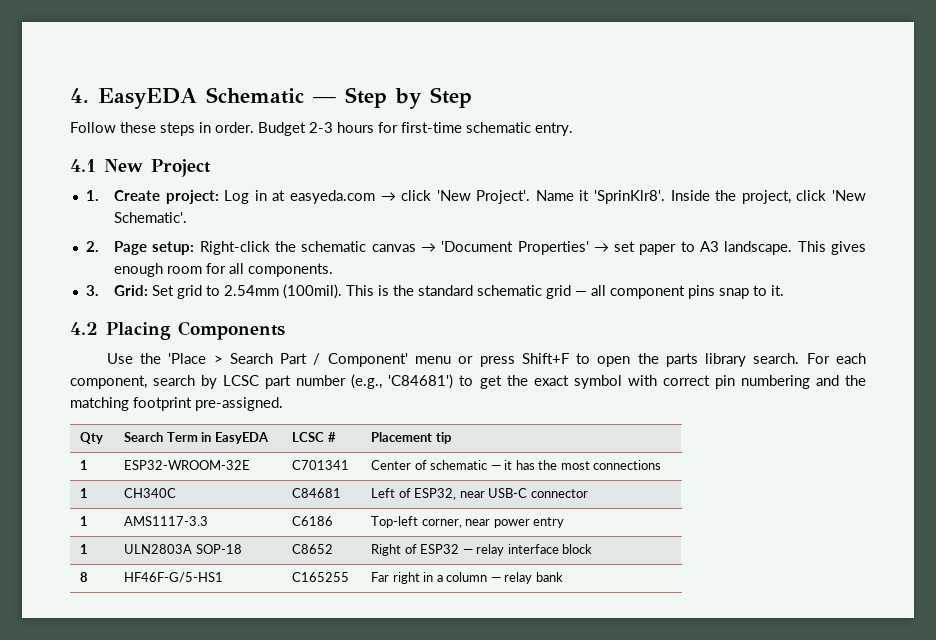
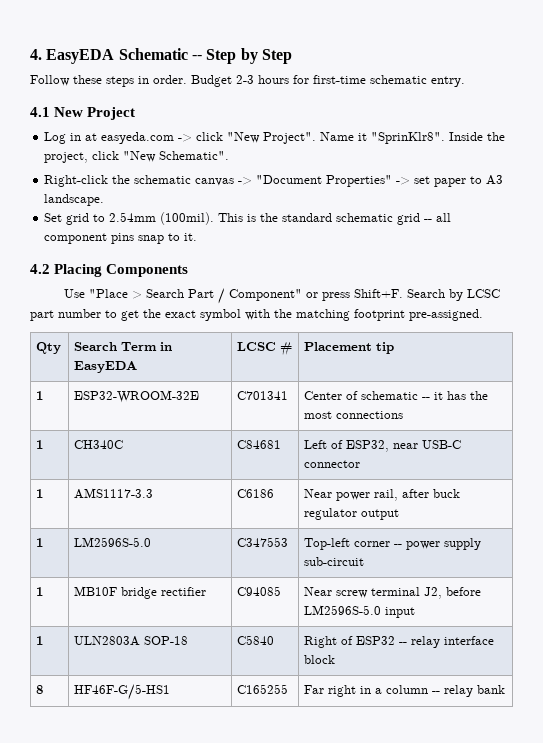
- 4. EasyEDA Schematic — Step by Step
+ 4. EasyEDA Schematic -- Step by Step
- 1. Create project: Log in at easyeda.com → click 'New Project'.
+ Log in at easyeda.com -> click "New Project".
- Name it 'SprinKlr8'.
+ Name it "SprinKlr8".
- Inside the project, click 'New Schematic'.
- 2. Page setup: Right-click the schematic canvas → 'Document Properties' → set paper to A3 landscape. This gives enough room for all components.
- 3. Grid: Set grid to 2.54mm (100mil).
+ Inside the project, click "New Schematic".
+ Right-click the schematic canvas -> "Document Properties" -> set paper to A3 landscape.
+ Set grid to 2.54mm (100mil).
- This is the standard schematic grid — all component pins snap to it.
+ This is the standard schematic grid -- all component pins snap to it.
- Use the 'Place > Search Part / Component' menu or press Shift+F to open the parts library search. For each component, search by LCSC part number (e.g., 'C84681') to get the exact symbol with correct pin numbering and the matching footprint pre-assigned.
+ Use "Place > Search Part / Component" or press Shift+F. Search by LCSC part number to get the exact symbol with the matching footprint pre-assigned.
- 1 | ESP32-WROOM-32E | C701341 | Center of schematic — it has the most connections
+ 1 | ESP32-WROOM-32E | C701341 | Center of schematic -- it has the most connections
- 1 | AMS1117-3.3 | C6186 | Top-left corner, near power entry
+ 1 | AMS1117-3.3 | C6186 | Near power rail, after buck regulator output
+ 1 | LM2596S-5.0 | C347553 | Top-left corner -- power supply sub-circuit
+ 1 | MB10F bridge rectifier | C94085 | Near screw terminal J2, before LM2596S-5.0 input
- 1 | ULN2803A SOP-18 | C8652 | Right of ESP32 — relay interface block
+ 1 | ULN2803A SOP-18 | C5840 | Right of ESP32 -- relay interface block
- 8 | HF46F-G/5-HS1 | C165255 | Far right in a column — relay bank
+ 8 | HF46F-G/5-HS1 | C165255 | Far right in a column -- relay bank

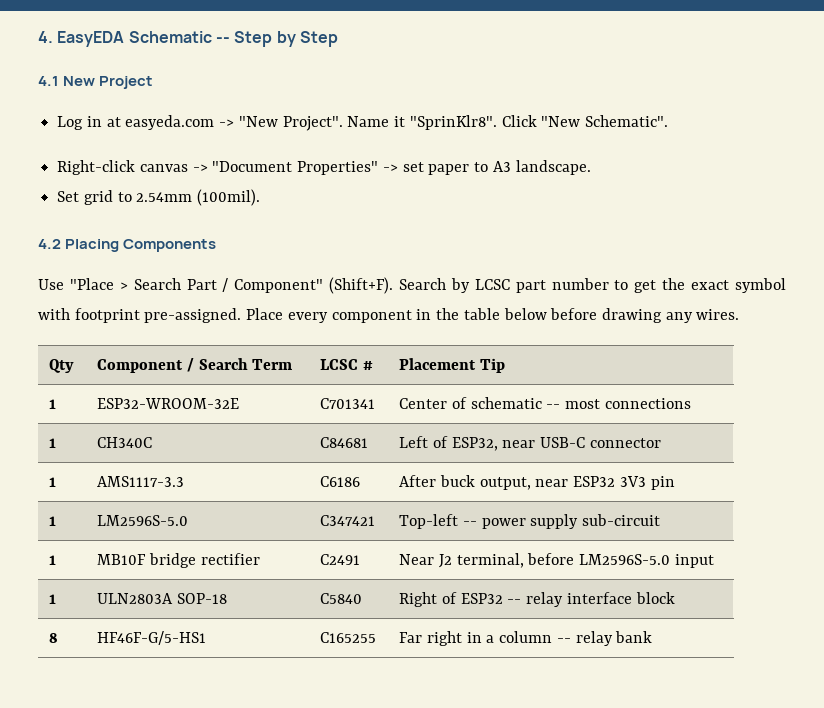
- Follow these steps in order. Budget 2-3 hours for first-time schematic entry.
- Log in at easyeda.com -> click "New Project".
+ Log in at easyeda.com -> "New Project".
- Inside the project, click "New Schematic".
+ Click "New Schematic".
- Right-click the schematic canvas -> "Document Properties" -> set paper to A3 landscape.
+ Right-click canvas -> "Document Properties" -> set paper to A3 landscape.
- This is the standard schematic grid -- all component pins snap to it.
- Use "Place > Search Part / Component" or press Shift+F.
+ Use "Place > Search Part / Component" (Shift+F).
- Search by LCSC part number to get the exact symbol with the matching footprint pre-assigned.
+ Search by LCSC part number to get the exact symbol with footprint pre-assigned. Place every component in the table below before drawing any wires.
- Qty | Search Term in EasyEDA | LCSC # | Placement tip
+ Qty | Component / Search Term | LCSC # | Placement Tip
- 1 | ESP32-WROOM-32E | C701341 | Center of schematic -- it has the most connections
+ 1 | ESP32-WROOM-32E | C701341 | Center of schematic -- most connections
- 1 | AMS1117-3.3 | C6186 | Near power rail, after buck regulator output
+ 1 | AMS1117-3.3 | C6186 | After buck output, near ESP32 3V3 pin
- 1 | LM2596S-5.0 | C347553 | Top-left corner -- power supply sub-circuit
+ 1 | LM2596S-5.0 | C347421 | Top-left -- power supply sub-circuit
- 1 | MB10F bridge rectifier | C94085 | Near screw terminal J2, before LM2596S-5.0 input
+ 1 | MB10F bridge rectifier | C2491 | Near J2 terminal, before LM2596S-5.0 input

